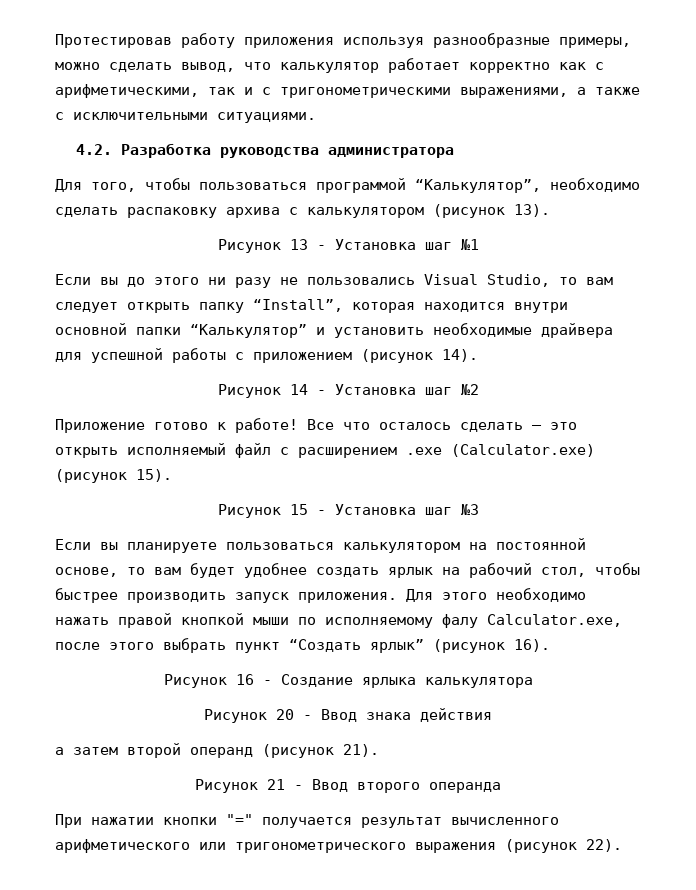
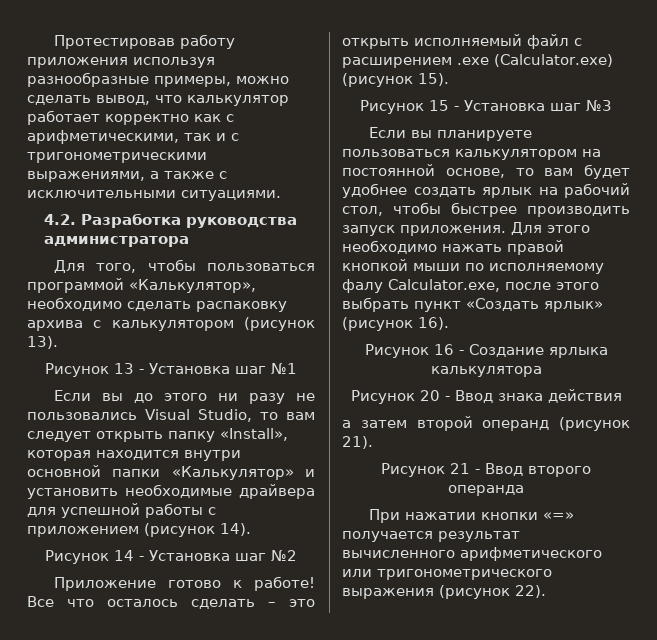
- Для того, чтобы пользоваться программой “Калькулятор”, необходимо сделать распаковку архива с калькулятором (рисунок 13).
+ Для того, чтобы пользоваться программой «Калькулятор», необходимо сделать распаковку архива с калькулятором (рисунок 13).
- Если вы до этого ни разу не пользовались Visual Studio, то вам следует открыть папку “Install”, которая находится внутри основной папки “Калькулятор” и установить необходимые драйвера для успешной работы с приложением (рисунок 14).
+ Если вы до этого ни разу не пользовались Visual Studio, то вам следует открыть папку «Install», которая находится внутри основной папки «Калькулятор» и установить необходимые драйвера для успешной работы с приложением (рисунок 14).
- Для этого необходимо нажать правой кнопкой мыши по исполняемому фалу Calculator.exe, после этого выбрать пункт “Создать ярлык” (рисунок 16).
+ Для этого необходимо нажать правой кнопкой мыши по исполняемому фалу Calculator.exe, после этого выбрать пункт «Создать ярлык» (рисунок 16).
- При нажатии кнопки "=" получается результат вычисленного арифметического или тригонометрического выражения (рисунок 22).
+ При нажатии кнопки «=» получается результат вычисленного арифметического или тригонометрического выражения (рисунок 22).

